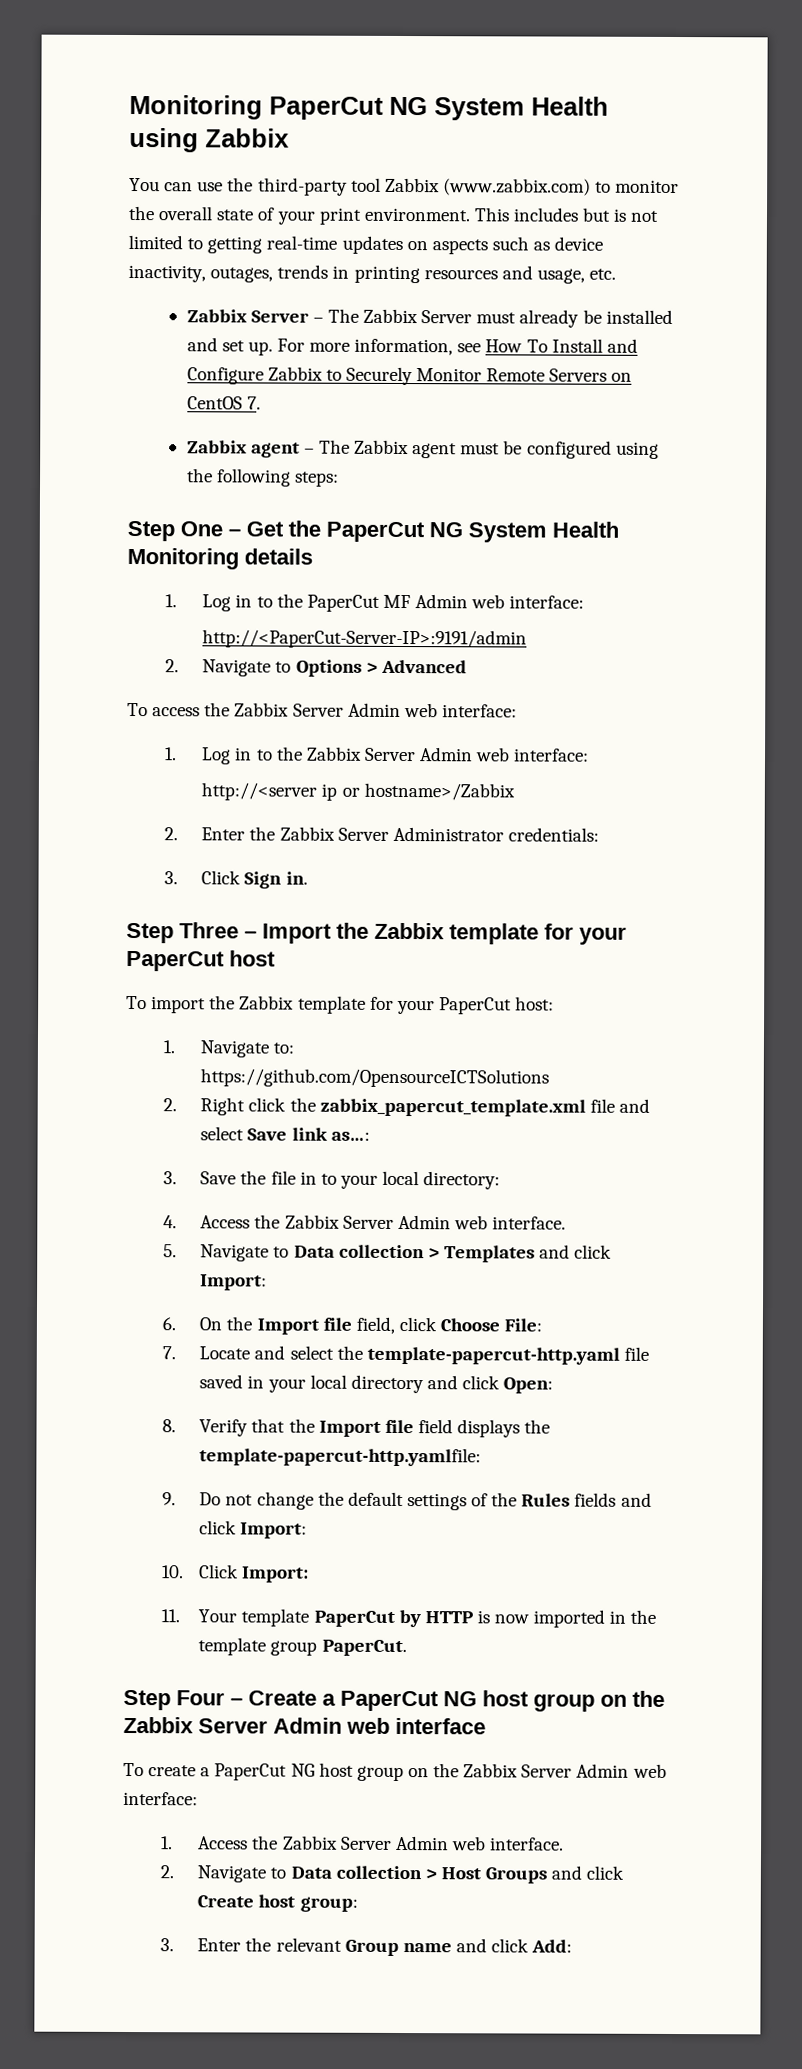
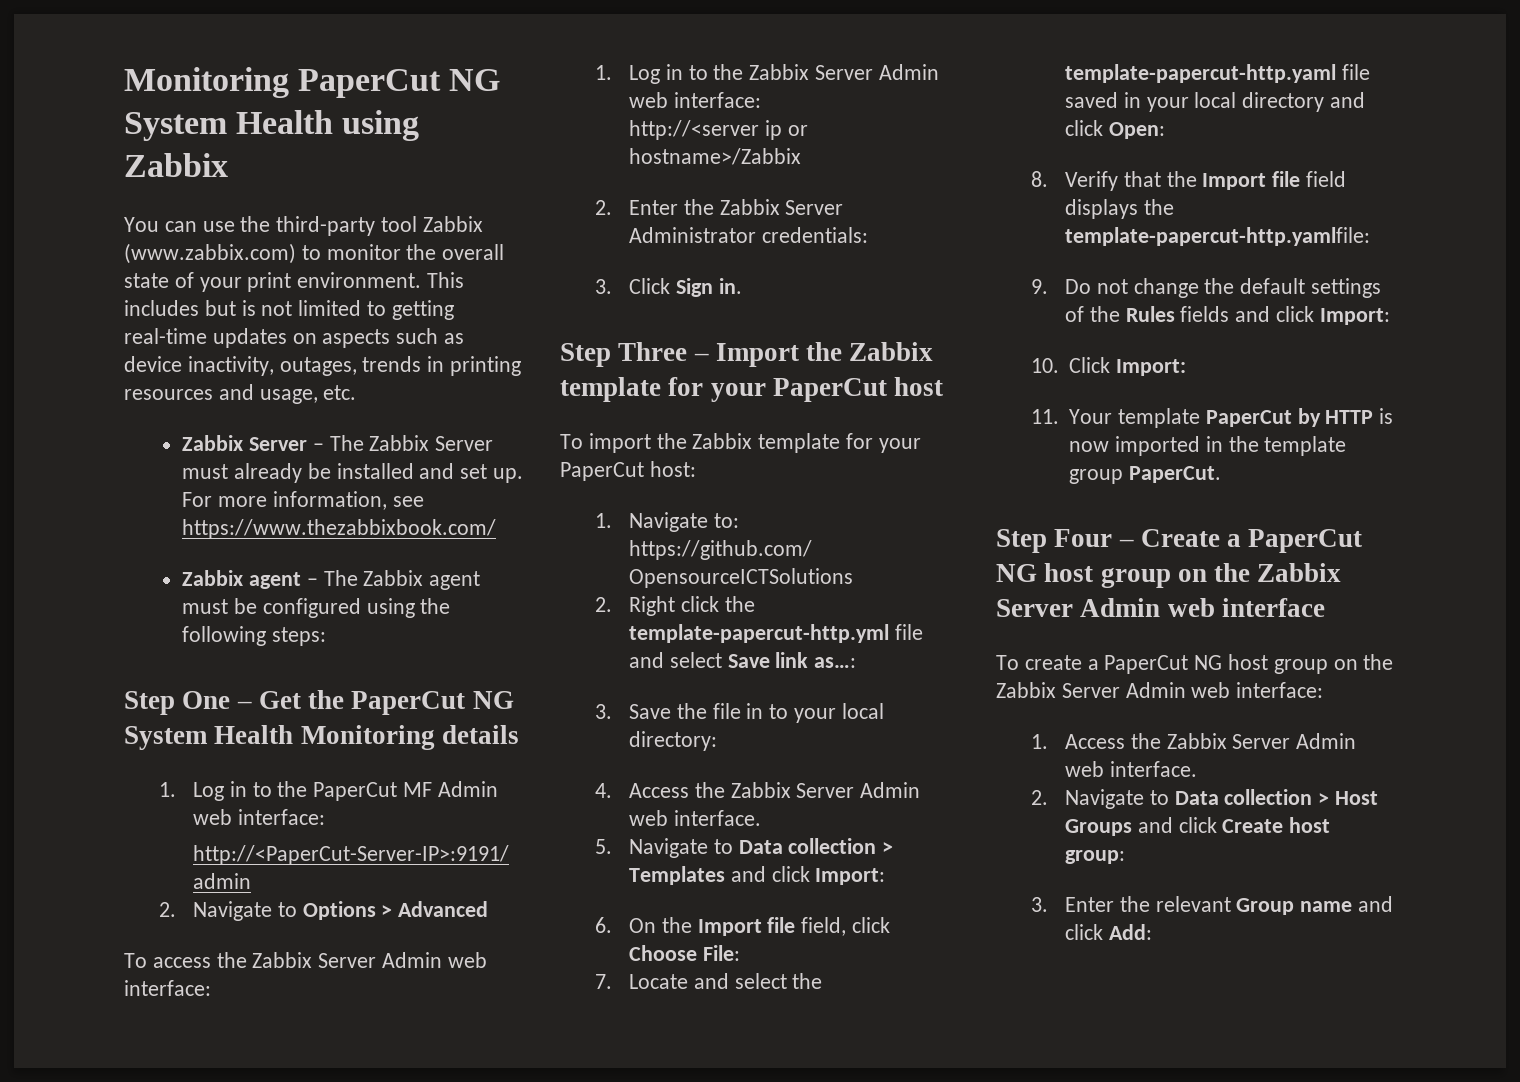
- For more information, see How To Install and Configure Zabbix to Securely Monitor Remote Servers on CentOS 7.
+ For more information, see https://www.thezabbixbook.com/
- 2. Right click the zabbix_papercut_template.xml file and select Save link as…:
+ 2. Right click the template-papercut-http.yml file and select Save link as…:

